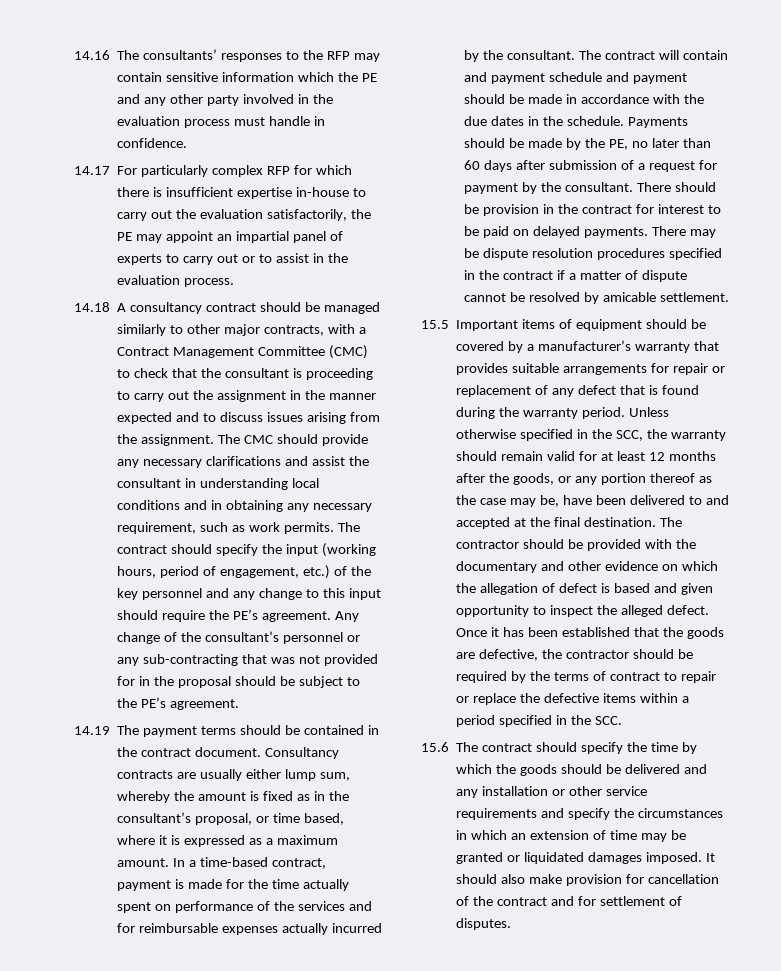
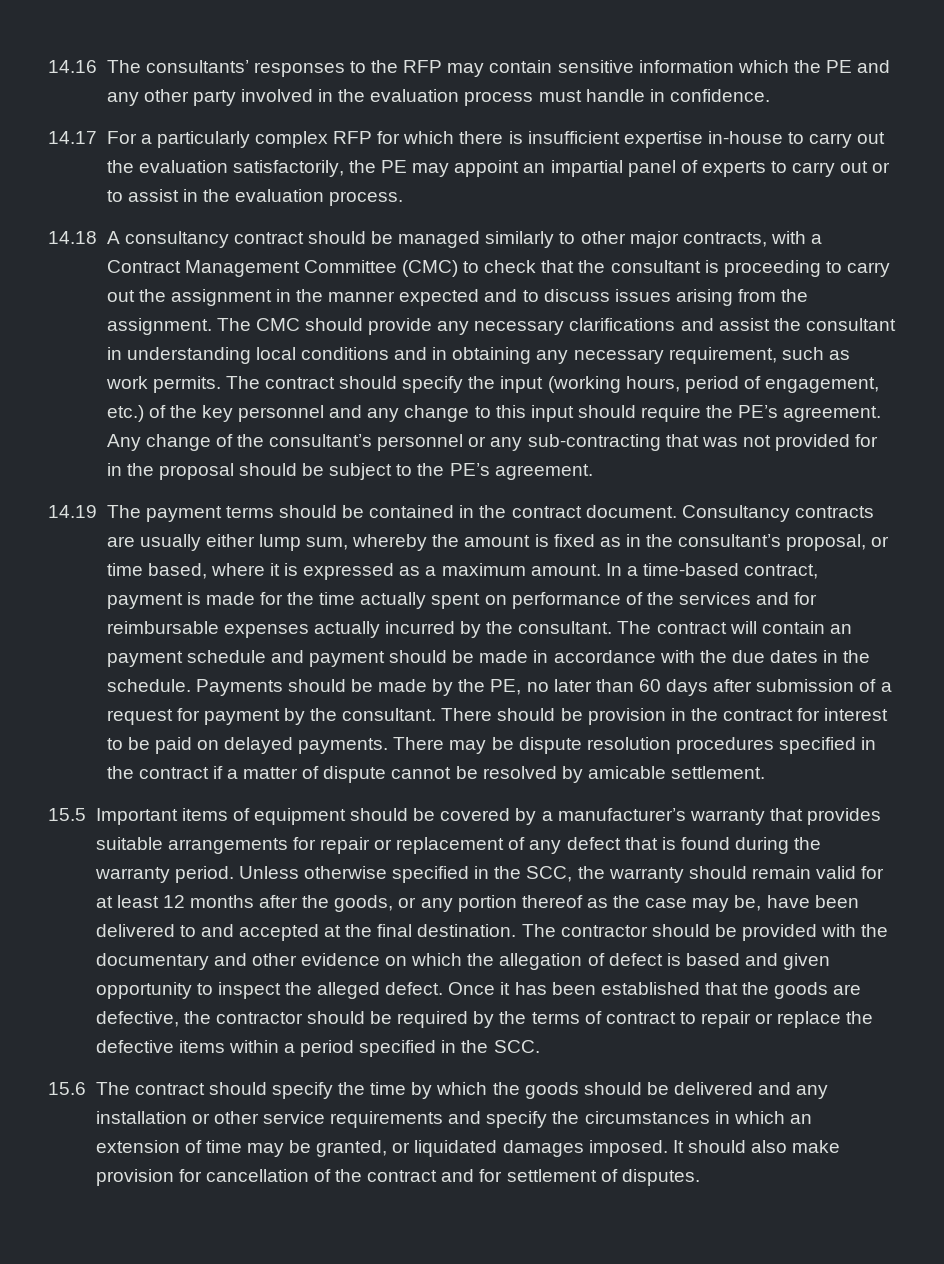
- 14.17 For particularly complex RFP for which there is insufficient expertise in-house to carry out the evaluation satisfactorily, the PE may appoint an impartial panel of experts to carry out or to assist in the evaluation process.
+ 14.17 For a particularly complex RFP for which there is insufficient expertise in-house to carry out the evaluation satisfactorily, the PE may appoint an impartial panel of experts to carry out or to assist in the evaluation process.
- The contract will contain and payment schedule and payment should be made in accordance with the due dates in the schedule.
+ The contract will contain an payment schedule and payment should be made in accordance with the due dates in the schedule.
- 15.6 The contract should specify the time by which the goods should be delivered and any installation or other service requirements and specify the circumstances in which an extension of time may be granted or liquidated damages imposed.
+ 15.6 The contract should specify the time by which the goods should be delivered and any installation or other service requirements and specify the circumstances in which an extension of time may be granted, or liquidated damages imposed.

